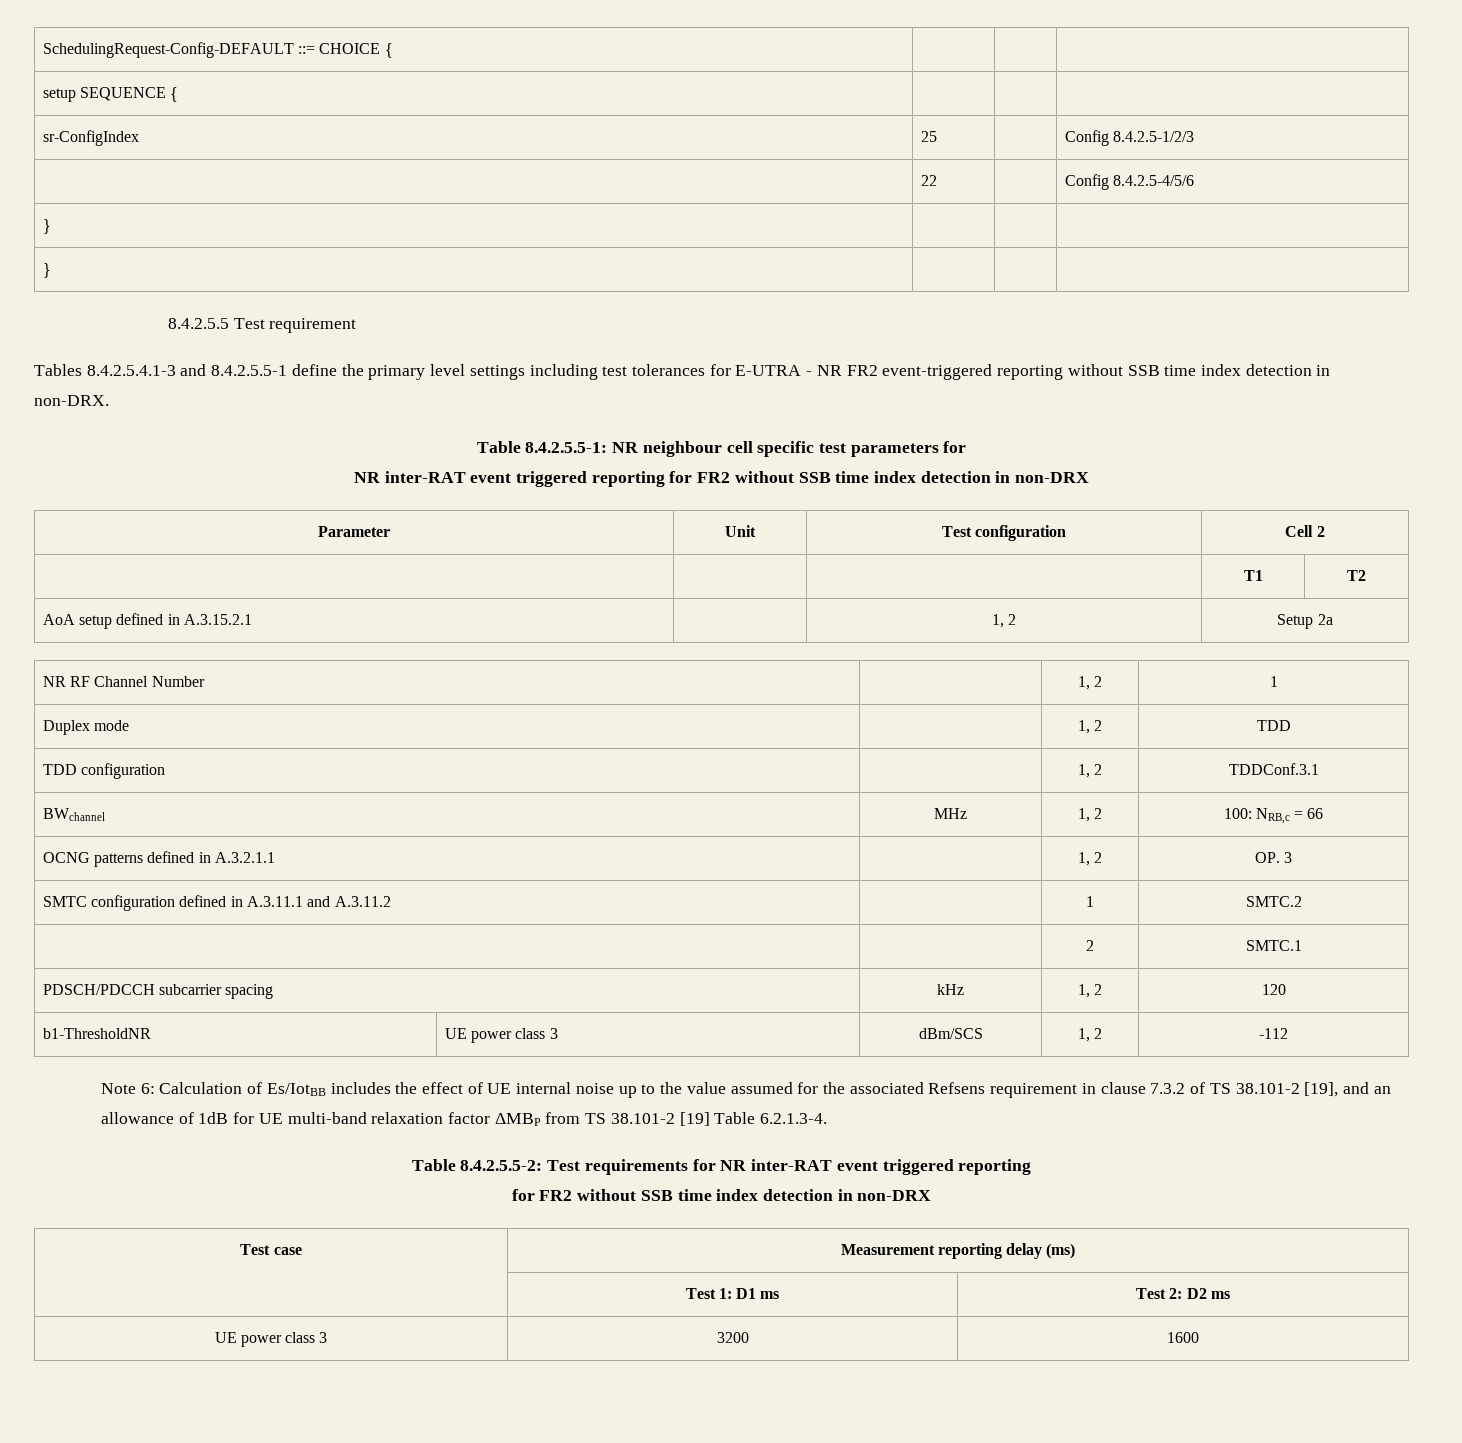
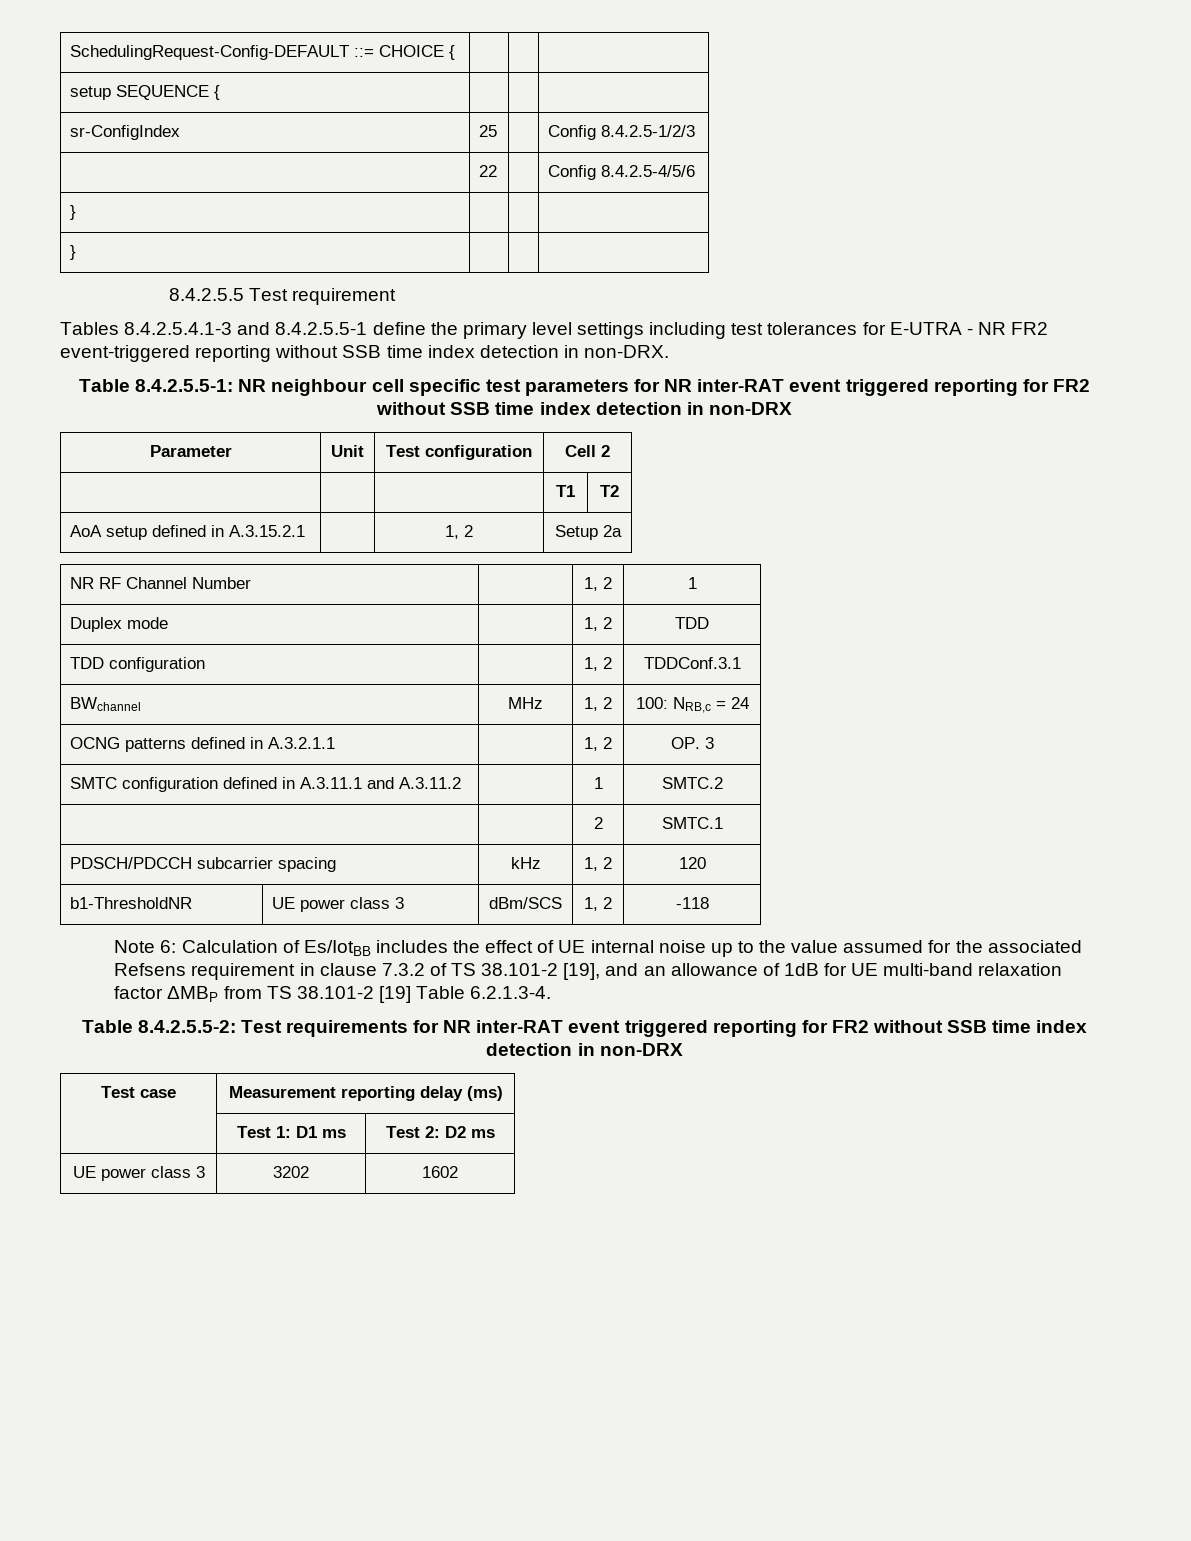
- Table 8.4.2.5.5-1: NR neighbour cell specific test parameters for
- NR inter-RAT event triggered reporting for FR2 without SSB time index detection in non-DRX
+ Table 8.4.2.5.5-1: NR neighbour cell specific test parameters for NR inter-RAT event triggered reporting for FR2 without SSB time index detection in non-DRX
- BWchannel | MHz | 1, 2 | 100: NRB,c = 66
+ BWchannel | MHz | 1, 2 | 100: NRB,c = 24
- b1-ThresholdNR | UE power class 3 | dBm/SCS | 1, 2 | -112
+ b1-ThresholdNR | UE power class 3 | dBm/SCS | 1, 2 | -118
- Table 8.4.2.5.5-2: Test requirements for NR inter-RAT event triggered reporting
- for FR2 without SSB time index detection in non-DRX
+ Table 8.4.2.5.5-2: Test requirements for NR inter-RAT event triggered reporting for FR2 without SSB time index detection in non-DRX
- UE power class 3 | 3200 | 1600
+ UE power class 3 | 3202 | 1602

